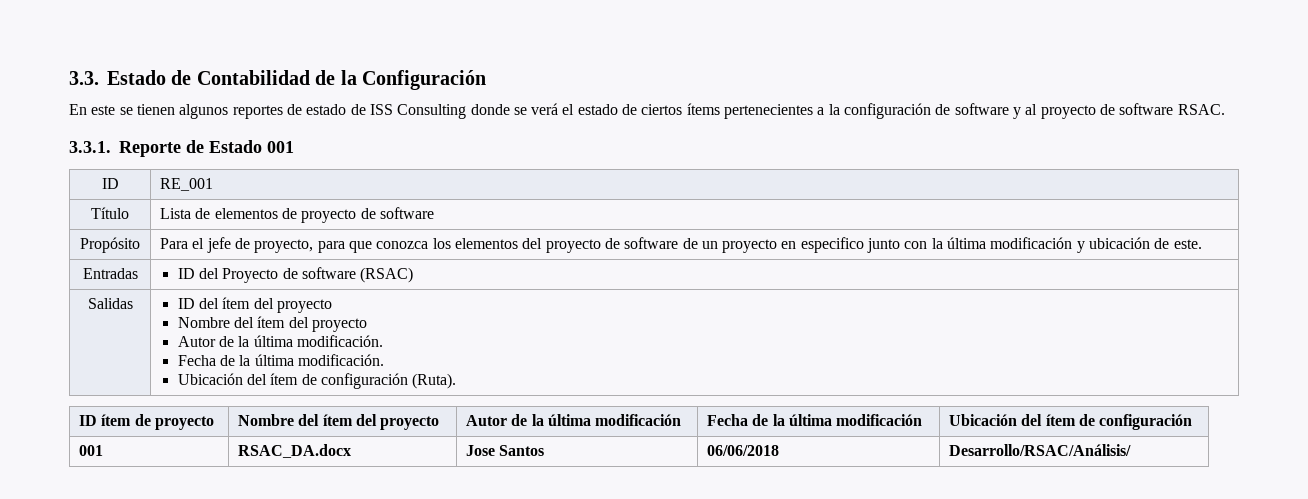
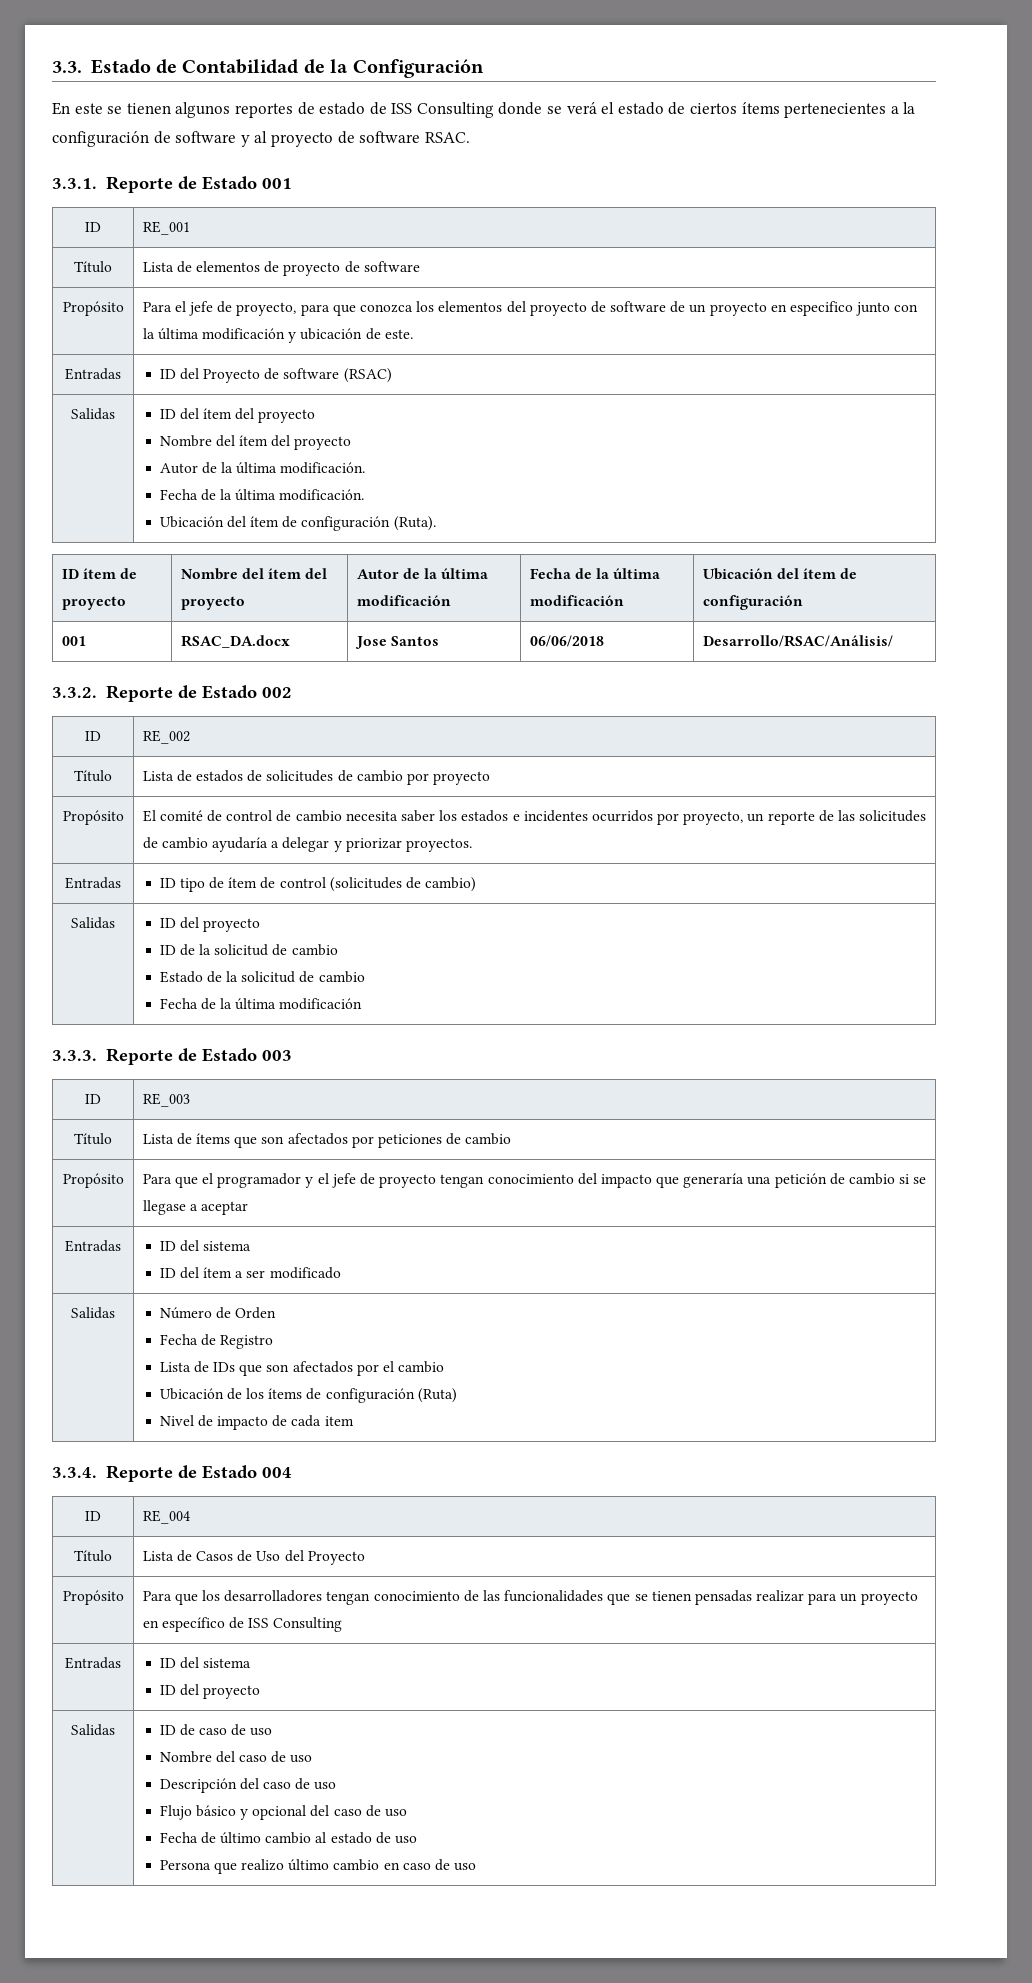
+ 3.3.2. Reporte de Estado 002
+ ID | RE_002
+ Título | Lista de estados de solicitudes de cambio por proyecto
+ Propósito | El comité de control de cambio necesita saber los estados e incidentes ocurridos por proyecto, un reporte de las solicitudes de cambio ayudaría a delegar y priorizar proyectos.
+ Entradas | ID tipo de ítem de control (solicitudes de cambio)
+ Salidas | ID del proyecto
+ ID de la solicitud de cambio
+ Estado de la solicitud de cambio
+ Fecha de la última modificación
+ 3.3.3. Reporte de Estado 003
+ ID | RE_003
+ Título | Lista de ítems que son afectados por peticiones de cambio
+ Propósito | Para que el programador y el jefe de proyecto tengan conocimiento del impacto que generaría una petición de cambio si se llegase a aceptar
+ Entradas | ID del sistema
+ ID del ítem a ser modificado
+ Salidas | Número de Orden
+ Fecha de Registro
+ Lista de IDs que son afectados por el cambio
+ Ubicación de los ítems de configuración (Ruta)
+ Nivel de impacto de cada item
+ 3.3.4. Reporte de Estado 004
+ ID | RE_004
+ Título | Lista de Casos de Uso del Proyecto
+ Propósito | Para que los desarrolladores tengan conocimiento de las funcionalidades que se tienen pensadas realizar para un proyecto en específico de ISS Consulting
+ Entradas | ID del sistema
+ ID del proyecto
+ Salidas | ID de caso de uso
+ Nombre del caso de uso
+ Descripción del caso de uso
+ Flujo básico y opcional del caso de uso
+ Fecha de último cambio al estado de uso
+ Persona que realizo último cambio en caso de uso

